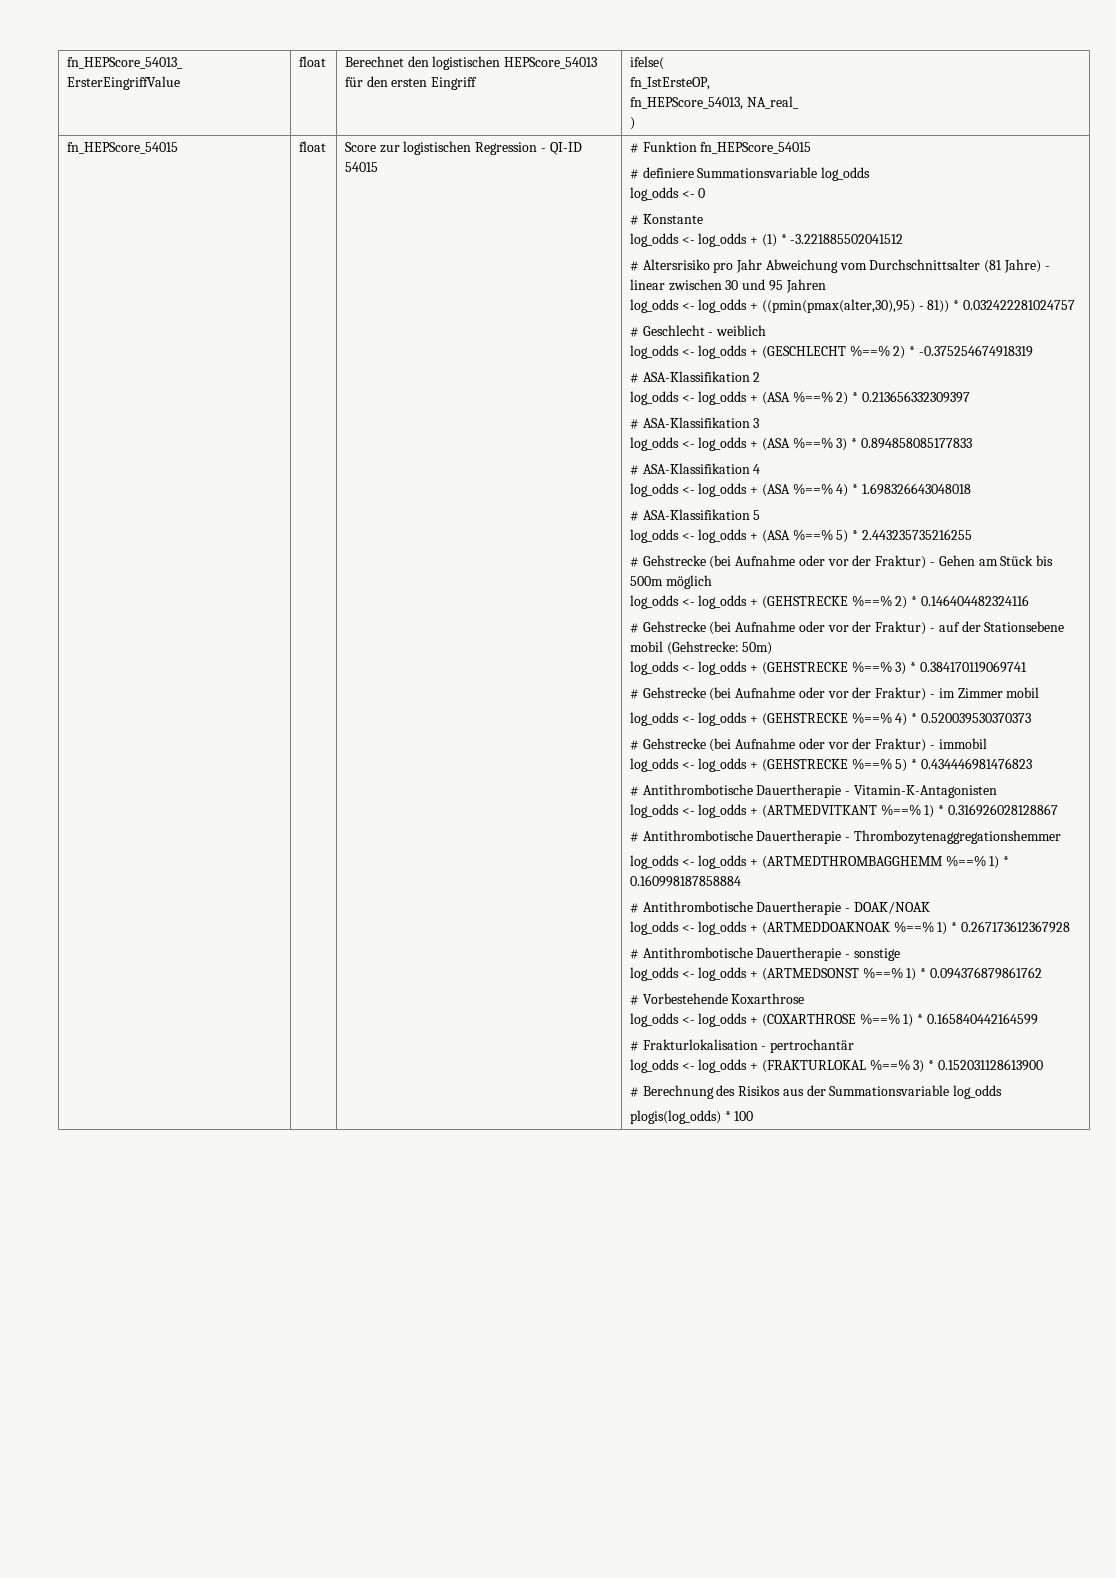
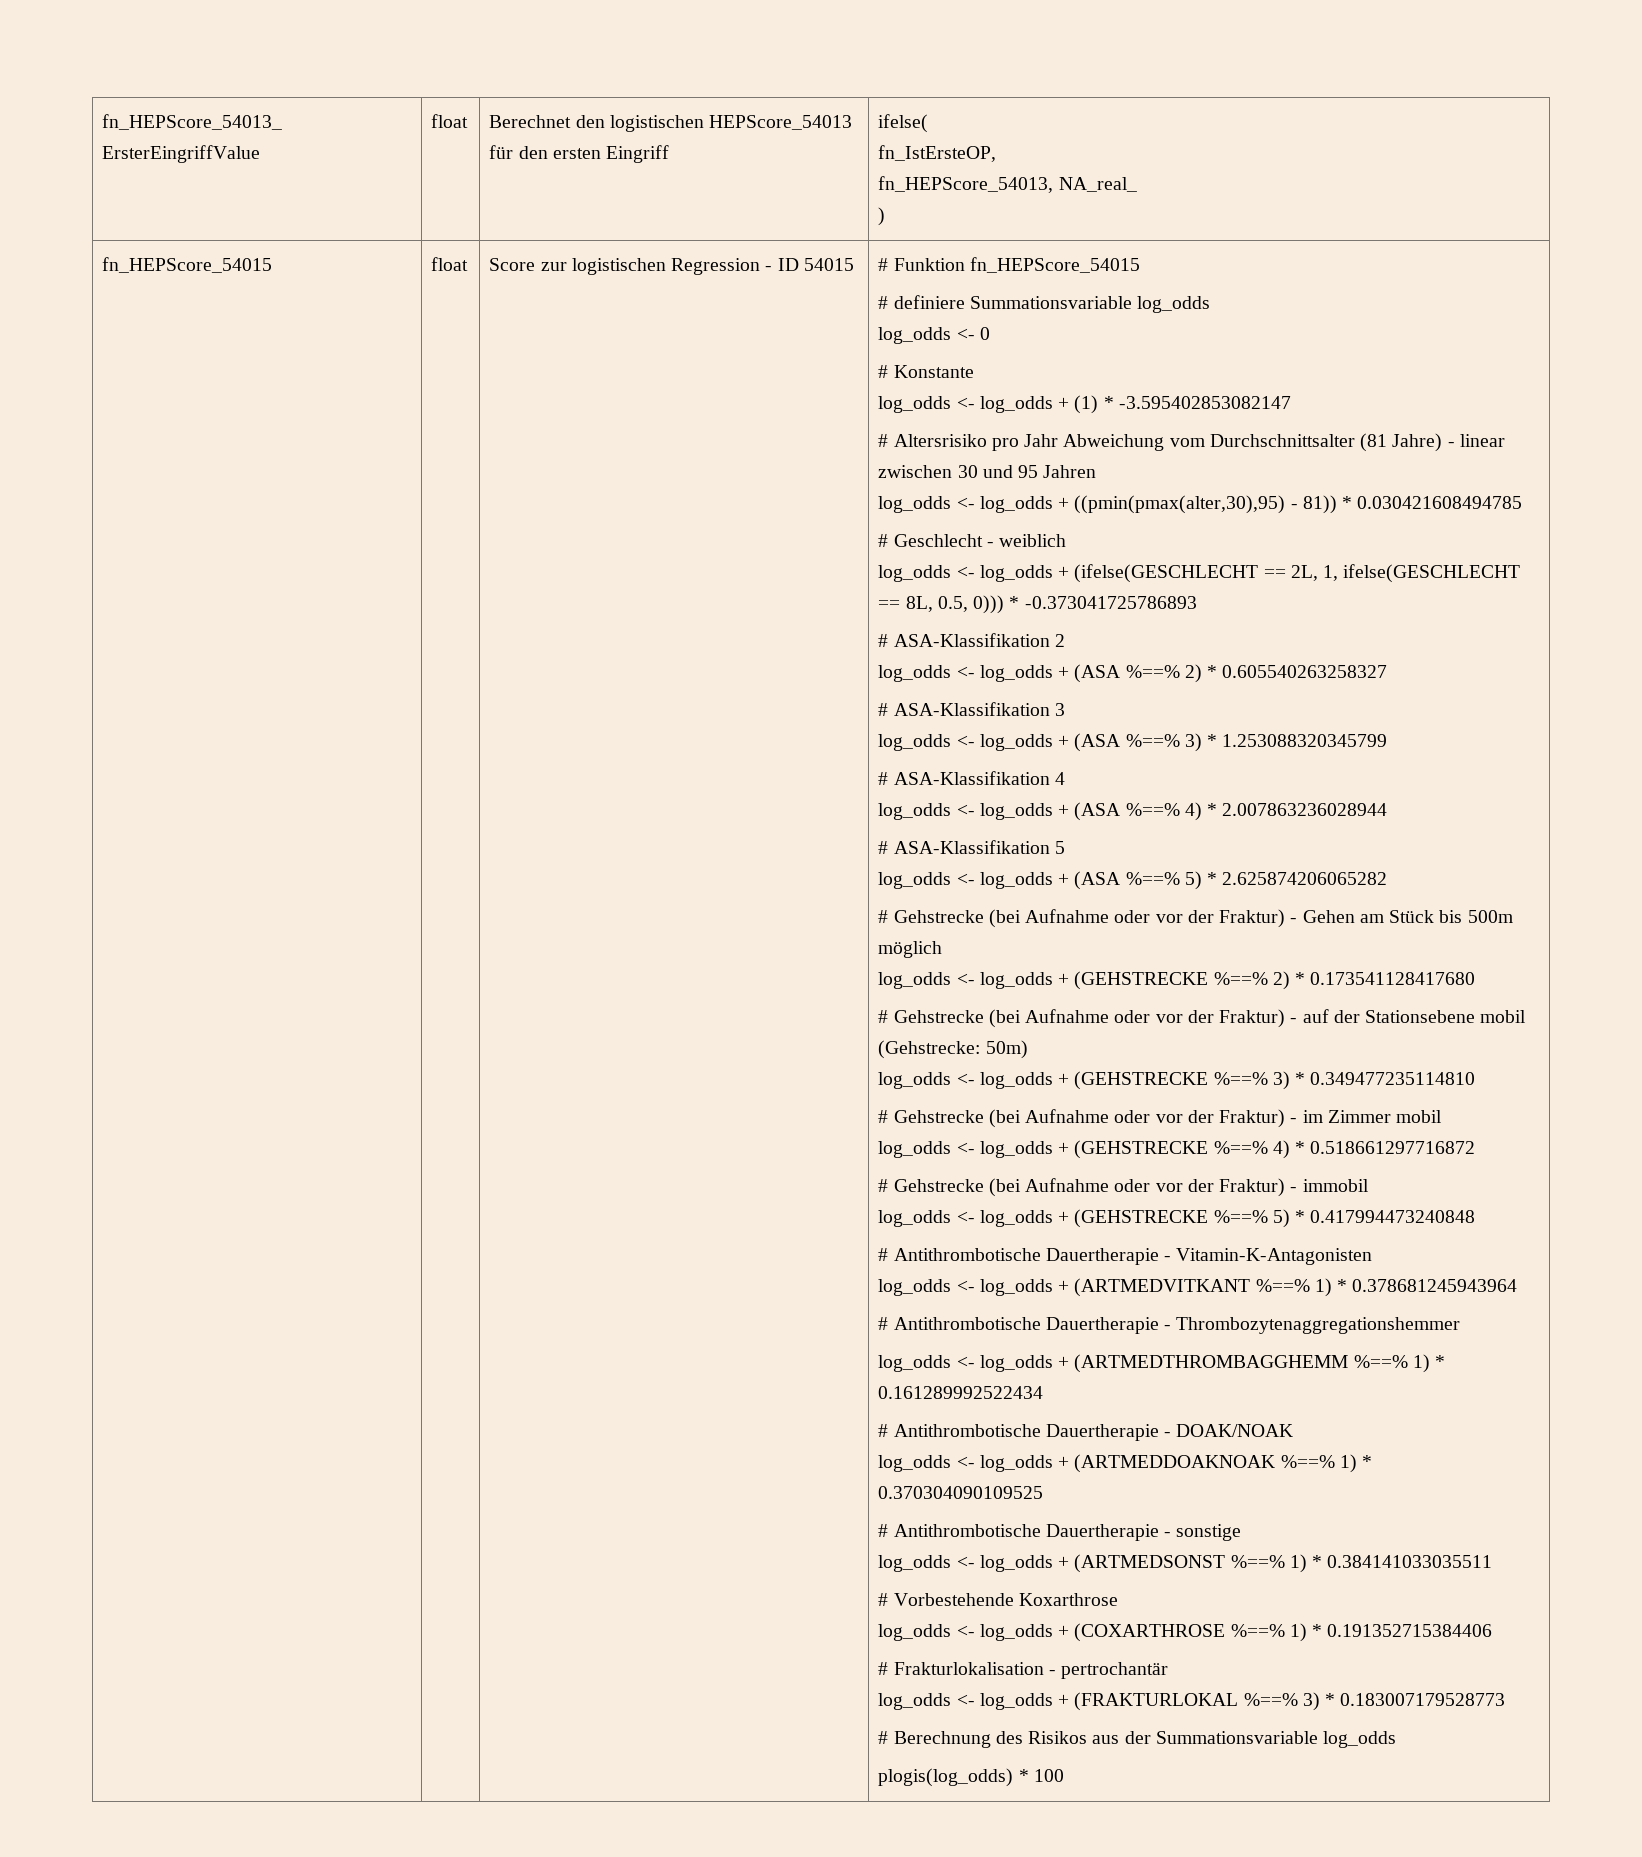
- Score zur logistischen Regression - QI-ID 54015
+ Score zur logistischen Regression - ID 54015
- log_odds <- log_odds + (1) * -3.221885502041512
+ log_odds <- log_odds + (1) * -3.595402853082147
- log_odds <- log_odds + ((pmin(pmax(alter,30),95) - 81)) * 0.032422281024757
+ log_odds <- log_odds + ((pmin(pmax(alter,30),95) - 81)) * 0.030421608494785
- log_odds <- log_odds + (GESCHLECHT %==% 2) * -0.375254674918319
+ log_odds <- log_odds + (ifelse(GESCHLECHT == 2L, 1, ifelse(GESCHLECHT == 8L, 0.5, 0))) * -0.373041725786893
- log_odds <- log_odds + (ASA %==% 2) * 0.213656332309397
+ log_odds <- log_odds + (ASA %==% 2) * 0.605540263258327
- log_odds <- log_odds + (ASA %==% 3) * 0.894858085177833
+ log_odds <- log_odds + (ASA %==% 3) * 1.253088320345799
- log_odds <- log_odds + (ASA %==% 4) * 1.698326643048018
+ log_odds <- log_odds + (ASA %==% 4) * 2.007863236028944
- log_odds <- log_odds + (ASA %==% 5) * 2.443235735216255
+ log_odds <- log_odds + (ASA %==% 5) * 2.625874206065282
- log_odds <- log_odds + (GEHSTRECKE %==% 2) * 0.146404482324116
+ log_odds <- log_odds + (GEHSTRECKE %==% 2) * 0.173541128417680
- log_odds <- log_odds + (GEHSTRECKE %==% 3) * 0.384170119069741
+ log_odds <- log_odds + (GEHSTRECKE %==% 3) * 0.349477235114810
- log_odds <- log_odds + (GEHSTRECKE %==% 4) * 0.520039530370373
+ log_odds <- log_odds + (GEHSTRECKE %==% 4) * 0.518661297716872
- log_odds <- log_odds + (GEHSTRECKE %==% 5) * 0.434446981476823
+ log_odds <- log_odds + (GEHSTRECKE %==% 5) * 0.417994473240848
- log_odds <- log_odds + (ARTMEDVITKANT %==% 1) * 0.316926028128867
+ log_odds <- log_odds + (ARTMEDVITKANT %==% 1) * 0.378681245943964
- log_odds <- log_odds + (ARTMEDTHROMBAGGHEMM %==% 1) * 0.160998187858884
+ log_odds <- log_odds + (ARTMEDTHROMBAGGHEMM %==% 1) * 0.161289992522434
- log_odds <- log_odds + (ARTMEDDOAKNOAK %==% 1) * 0.267173612367928
+ log_odds <- log_odds + (ARTMEDDOAKNOAK %==% 1) * 0.370304090109525
- log_odds <- log_odds + (ARTMEDSONST %==% 1) * 0.094376879861762
+ log_odds <- log_odds + (ARTMEDSONST %==% 1) * 0.384141033035511
- log_odds <- log_odds + (COXARTHROSE %==% 1) * 0.165840442164599
+ log_odds <- log_odds + (COXARTHROSE %==% 1) * 0.191352715384406
- log_odds <- log_odds + (FRAKTURLOKAL %==% 3) * 0.152031128613900
+ log_odds <- log_odds + (FRAKTURLOKAL %==% 3) * 0.183007179528773

